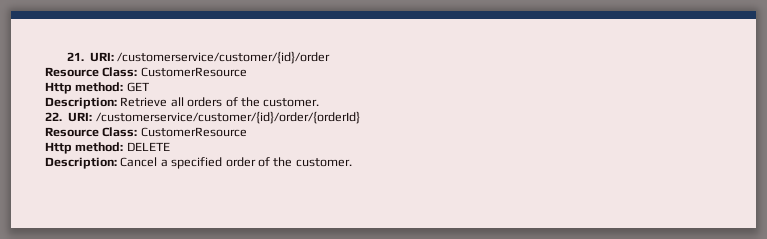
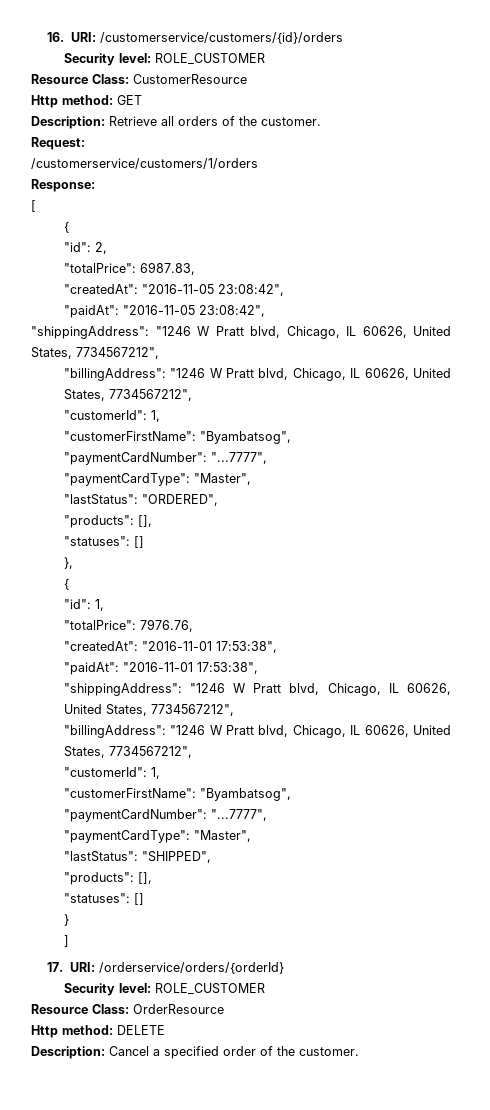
- 21. URI: /customerservice/customer/{id}/order
+ 16. URI: /customerservice/customers/{id}/orders
+ Security level: ROLE_CUSTOMER
- 22. URI: /customerservice/customer/{id}/order/{orderId}
- Resource Class: CustomerResource
+ Request:
+ /customerservice/customers/1/orders
+ Response:
+ [
+ {
+ "id": 2,
+ "totalPrice": 6987.83,
+ "createdAt": "2016-11-05 23:08:42",
+ "paidAt": "2016-11-05 23:08:42",
+ "shippingAddress": "1246 W Pratt blvd, Chicago, IL 60626, United States, 7734567212",
+ "billingAddress": "1246 W Pratt blvd, Chicago, IL 60626, United States, 7734567212",
+ "customerId": 1,
+ "customerFirstName": "Byambatsog",
+ "paymentCardNumber": "...7777",
+ "paymentCardType": "Master",
+ "lastStatus": "ORDERED",
+ "products": [],
+ "statuses": []
+ },
+ {
+ "id": 1,
+ "totalPrice": 7976.76,
+ "createdAt": "2016-11-01 17:53:38",
+ "paidAt": "2016-11-01 17:53:38",
+ "shippingAddress": "1246 W Pratt blvd, Chicago, IL 60626, United States, 7734567212",
+ "billingAddress": "1246 W Pratt blvd, Chicago, IL 60626, United States, 7734567212",
+ "customerId": 1,
+ "customerFirstName": "Byambatsog",
+ "paymentCardNumber": "...7777",
+ "paymentCardType": "Master",
+ "lastStatus": "SHIPPED",
+ "products": [],
+ "statuses": []
+ }
+ ]
+ 17. URI: /orderservice/orders/{orderId}
+ Security level: ROLE_CUSTOMER
+ Resource Class: OrderResource

